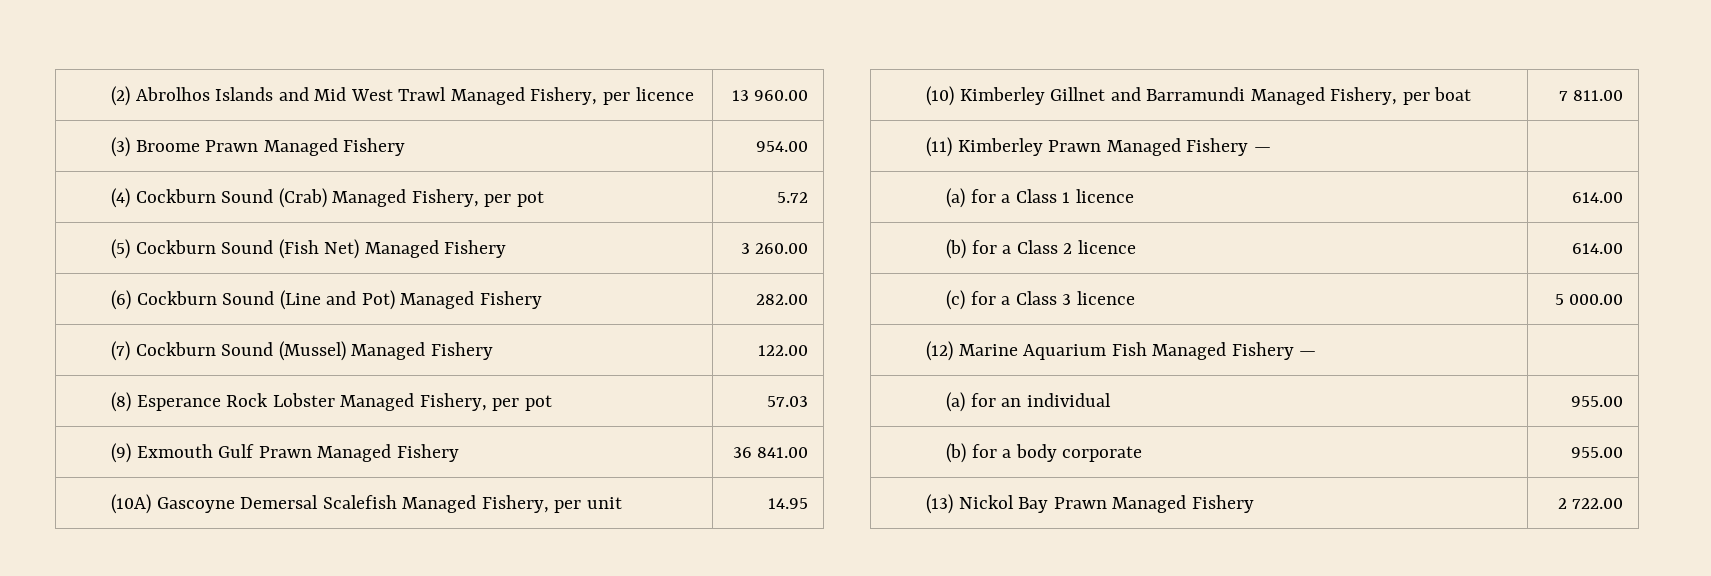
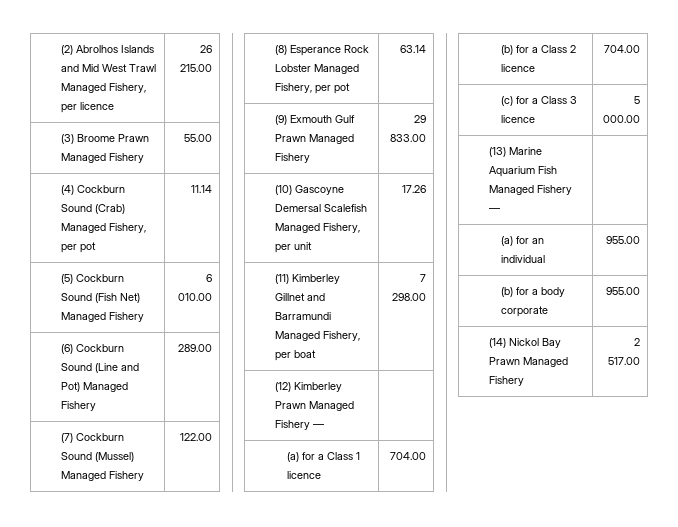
- (2) Abrolhos Islands and Mid West Trawl Managed Fishery, per licence | 13 960.00
+ (2) Abrolhos Islands and Mid West Trawl Managed Fishery, per licence | 26 215.00
- (3) Broome Prawn Managed Fishery | 954.00
+ (3) Broome Prawn Managed Fishery | 55.00
- (4) Cockburn Sound (Crab) Managed Fishery, per pot | 5.72
+ (4) Cockburn Sound (Crab) Managed Fishery, per pot | 11.14
- (5) Cockburn Sound (Fish Net) Managed Fishery | 3 260.00
+ (5) Cockburn Sound (Fish Net) Managed Fishery | 6 010.00
- (6) Cockburn Sound (Line and Pot) Managed Fishery | 282.00
+ (6) Cockburn Sound (Line and Pot) Managed Fishery | 289.00
- (8) Esperance Rock Lobster Managed Fishery, per pot | 57.03
+ (8) Esperance Rock Lobster Managed Fishery, per pot | 63.14
- (9) Exmouth Gulf Prawn Managed Fishery | 36 841.00
- (10A) Gascoyne Demersal Scalefish Managed Fishery, per unit | 14.95
- (10) Kimberley Gillnet and Barramundi Managed Fishery, per boat | 7 811.00
- (11) Kimberley Prawn Managed Fishery — |
+ (9) Exmouth Gulf Prawn Managed Fishery | 29 833.00
+ (10) Gascoyne Demersal Scalefish Managed Fishery, per unit | 17.26
+ (11) Kimberley Gillnet and Barramundi Managed Fishery, per boat | 7 298.00
+ (12) Kimberley Prawn Managed Fishery — |
- (a) for a Class 1 licence | 614.00
+ (a) for a Class 1 licence | 704.00
- (b) for a Class 2 licence | 614.00
+ (b) for a Class 2 licence | 704.00
- (12) Marine Aquarium Fish Managed Fishery — |
+ (13) Marine Aquarium Fish Managed Fishery — |
- (13) Nickol Bay Prawn Managed Fishery | 2 722.00
+ (14) Nickol Bay Prawn Managed Fishery | 2 517.00

